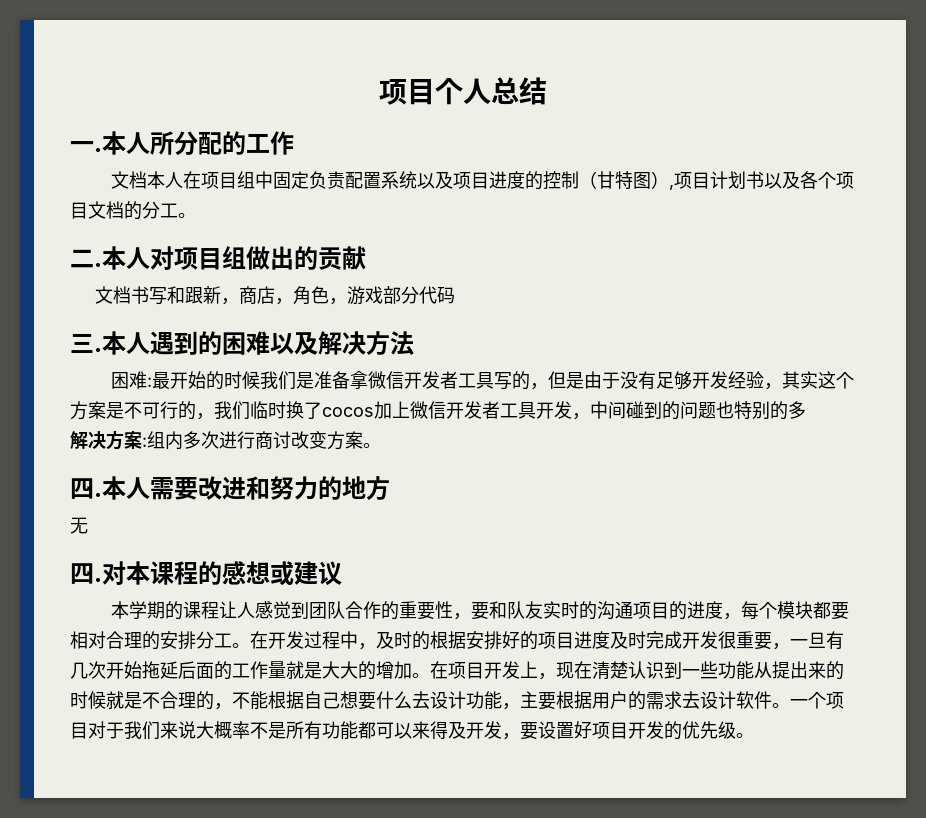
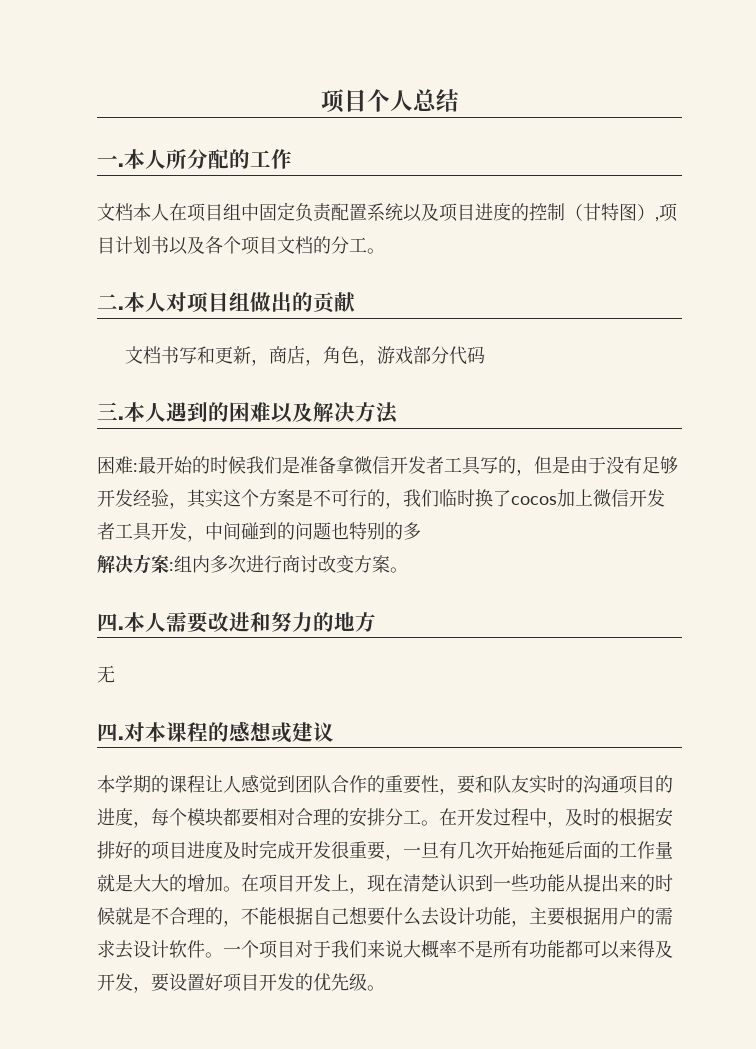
- 文档书写和跟新，商店，角色，游戏部分代码
+ 文档书写和更新，商店，角色，游戏部分代码

